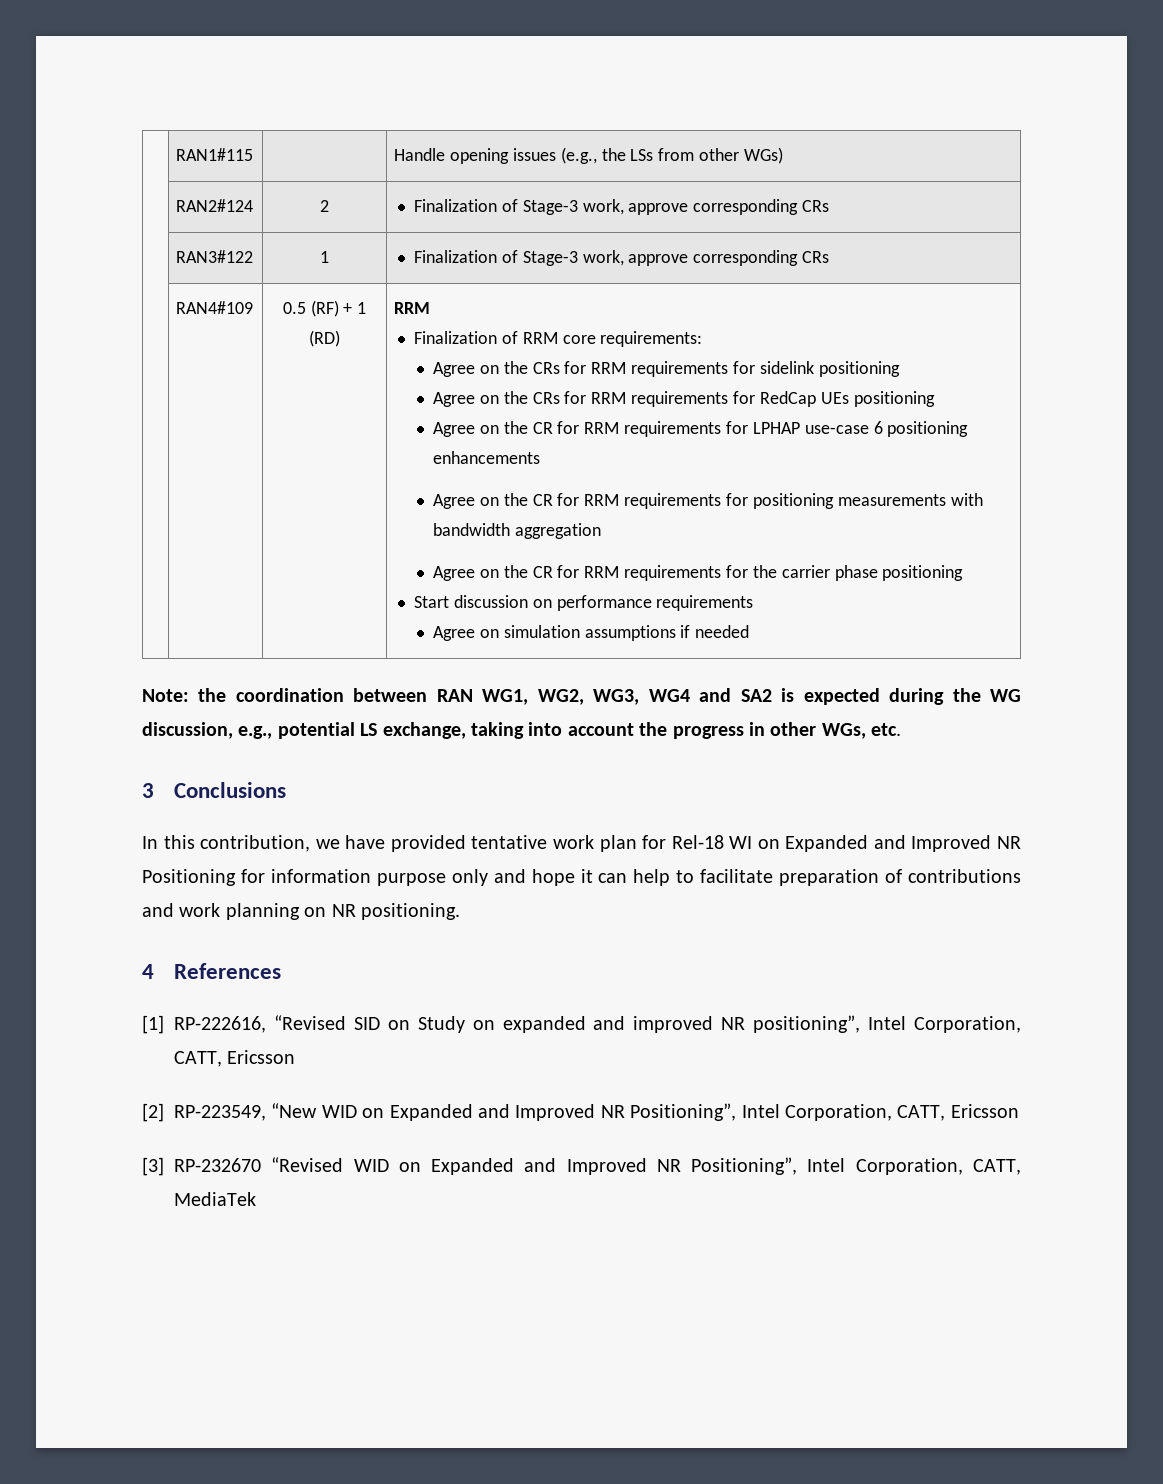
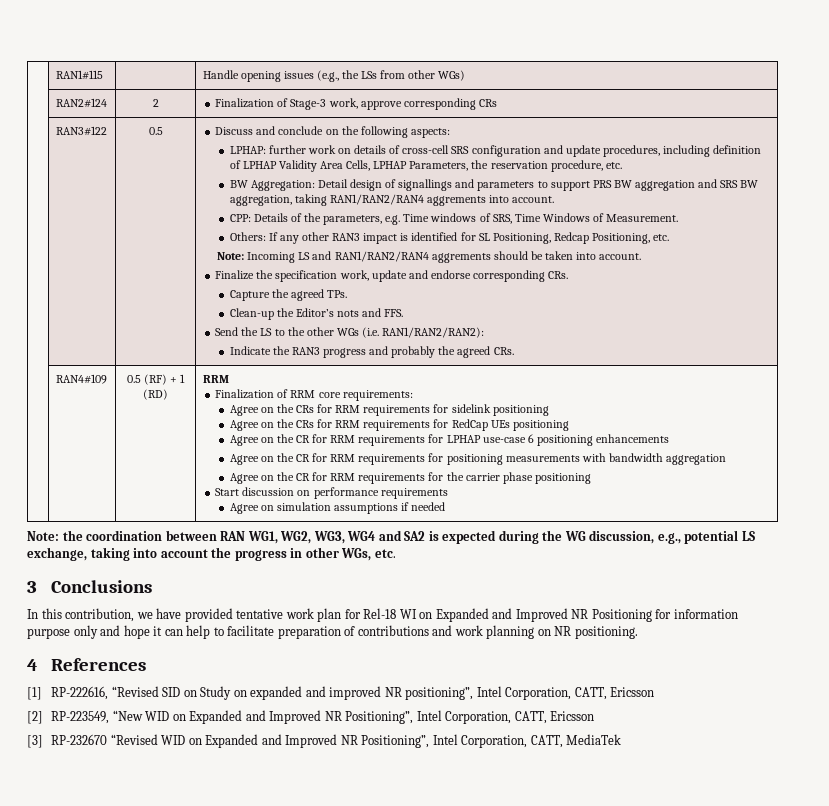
- 1 | Finalization of Stage-3 work, approve corresponding CRs
+ 0.5 | Discuss and conclude on the following aspects:
+ LPHAP: further work on details of cross-cell SRS configuration and update procedures, including definition of LPHAP Validity Area Cells, LPHAP Parameters, the reservation procedure, etc.
+ BW Aggregation: Detail design of signallings and parameters to support PRS BW aggregation and SRS BW aggregation, taking RAN1/RAN2/RAN4 aggrements into account.
+ CPP: Details of the parameters, e.g. Time windows of SRS, Time Windows of Measurement.
+ Others: If any other RAN3 impact is identified for SL Positioning, Redcap Positioning, etc.
+ Note: Incoming LS and RAN1/RAN2/RAN4 aggrements should be taken into account.
+ Finalize the specification work, update and endorse corresponding CRs.
+ Capture the agreed TPs.
+ Clean-up the Editor’s nots and FFS.
+ Send the LS to the other WGs (i.e. RAN1/RAN2/RAN2):
+ Indicate the RAN3 progress and probably the agreed CRs.

